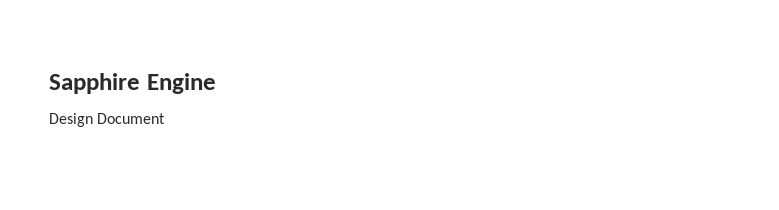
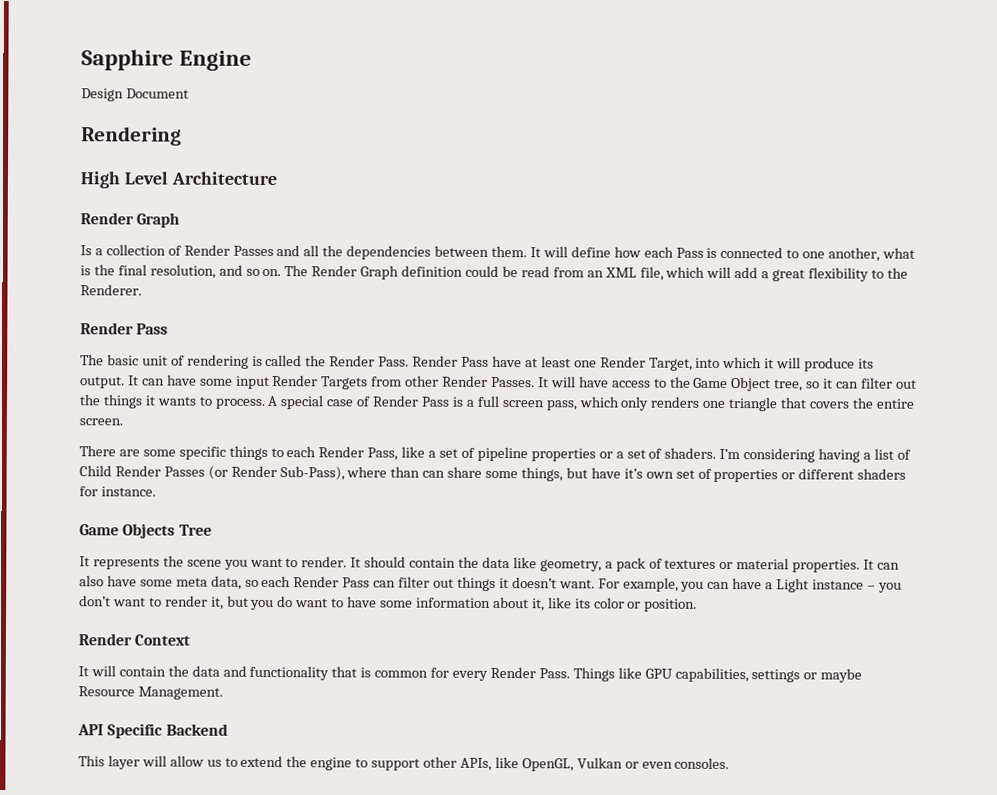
+ Rendering
+ High Level Architecture
+ Render Graph
+ Is a collection of Render Passes and all the dependencies between them. It will define how each Pass is connected to one another, what is the final resolution, and so on. The Render Graph definition could be read from an XML file, which will add a great flexibility to the Renderer.
+ Render Pass
+ The basic unit of rendering is called the Render Pass. Render Pass have at least one Render Target, into which it will produce its output. It can have some input Render Targets from other Render Passes. It will have access to the Game Object tree, so it can filter out the things it wants to process. A special case of Render Pass is a full screen pass, which only renders one triangle that covers the entire screen.
+ There are some specific things to each Render Pass, like a set of pipeline properties or a set of shaders. I’m considering having a list of Child Render Passes (or Render Sub-Pass), where than can share some things, but have it’s own set of properties or different shaders for instance.
+ Game Objects Tree
+ It represents the scene you want to render. It should contain the data like geometry, a pack of textures or material properties. It can also have some meta data, so each Render Pass can filter out things it doesn’t want. For example, you can have a Light instance – you don’t want to render it, but you do want to have some information about it, like its color or position.
+ Render Context
+ It will contain the data and functionality that is common for every Render Pass. Things like GPU capabilities, settings or maybe Resource Management.
+ API Specific Backend
+ This layer will allow us to extend the engine to support other APIs, like OpenGL, Vulkan or even consoles.

